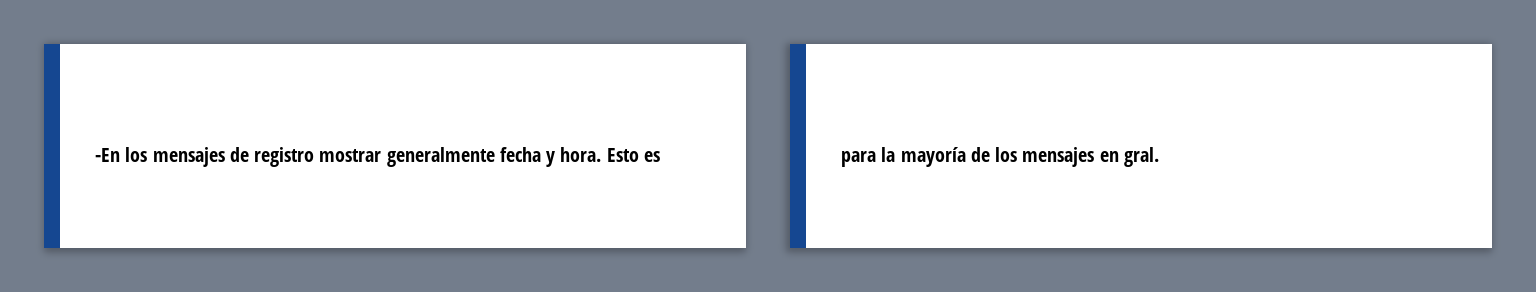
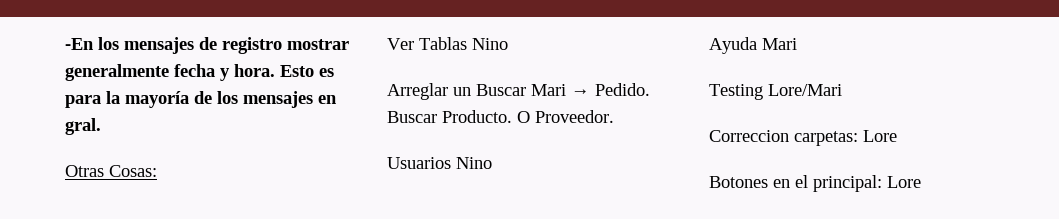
+ Otras Cosas:
+ Ver Tablas Nino
+ Arreglar un Buscar Mari → Pedido. Buscar Producto. O Proveedor.
+ Usuarios Nino
+ Ayuda Mari
+ Testing Lore/Mari
+ Correccion carpetas: Lore
+ Botones en el principal: Lore

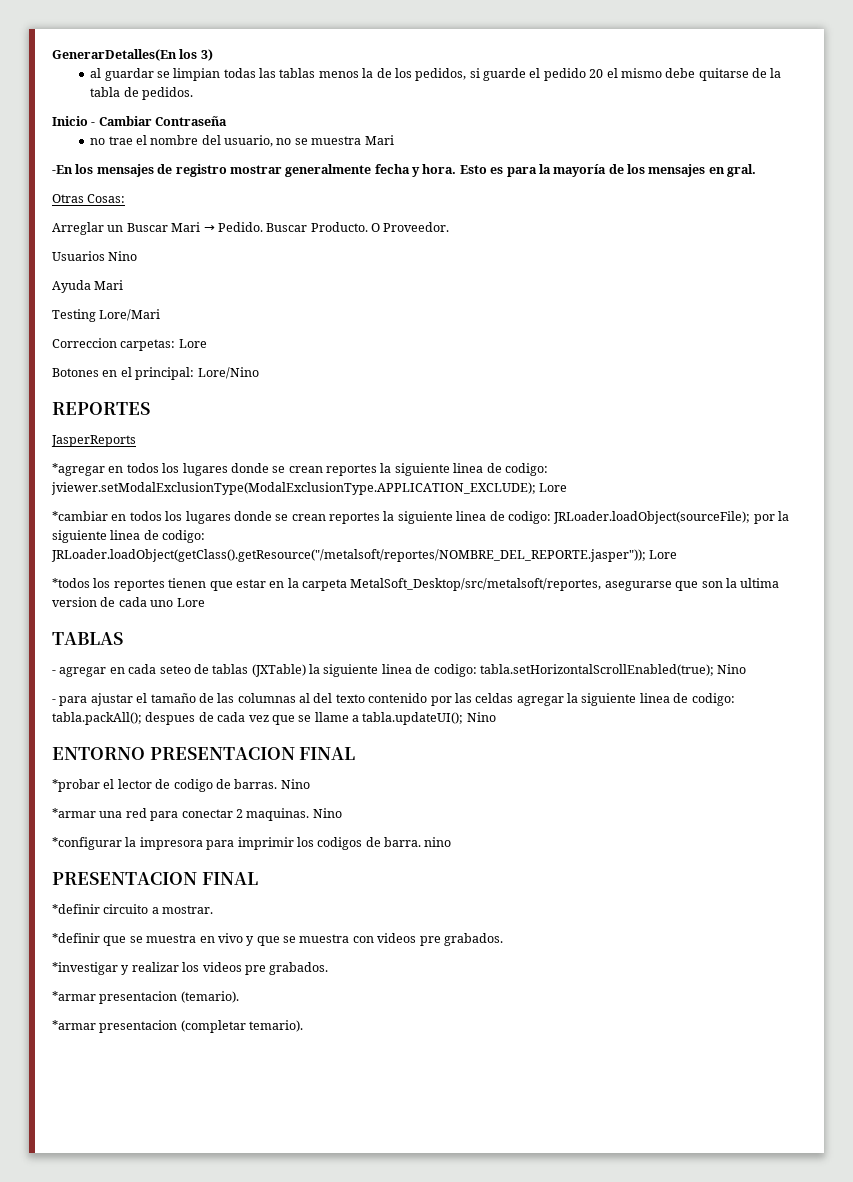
+ GenerarDetalles(En los 3)
+ al guardar se limpian todas las tablas menos la de los pedidos, si guarde el pedido 20 el mismo debe quitarse de la tabla de pedidos.
+ Inicio - Cambiar Contraseña
+ no trae el nombre del usuario, no se muestra Mari
- Ver Tablas Nino
- Botones en el principal: Lore
+ Botones en el principal: Lore/Nino
+ REPORTES
+ JasperReports
+ *agregar en todos los lugares donde se crean reportes la siguiente linea de codigo: jviewer.setModalExclusionType(ModalExclusionType.APPLICATION_EXCLUDE); Lore
+ *cambiar en todos los lugares donde se crean reportes la siguiente linea de codigo: JRLoader.loadObject(sourceFile); por la siguiente linea de codigo: JRLoader.loadObject(getClass().getResource("/metalsoft/reportes/NOMBRE_DEL_REPORTE.jasper")); Lore
+ *todos los reportes tienen que estar en la carpeta MetalSoft_Desktop/src/metalsoft/reportes, asegurarse que son la ultima version de cada uno Lore
+ TABLAS
+ - agregar en cada seteo de tablas (JXTable) la siguiente linea de codigo: tabla.setHorizontalScrollEnabled(true); Nino
+ - para ajustar el tamaño de las columnas al del texto contenido por las celdas agregar la siguiente linea de codigo: tabla.packAll(); despues de cada vez que se llame a tabla.updateUI(); Nino
+ ENTORNO PRESENTACION FINAL
+ *probar el lector de codigo de barras. Nino
+ *armar una red para conectar 2 maquinas. Nino
+ *configurar la impresora para imprimir los codigos de barra. nino
+ PRESENTACION FINAL
+ *definir circuito a mostrar.
+ *definir que se muestra en vivo y que se muestra con videos pre grabados.
+ *investigar y realizar los videos pre grabados.
+ *armar presentacion (temario).
+ *armar presentacion (completar temario).

